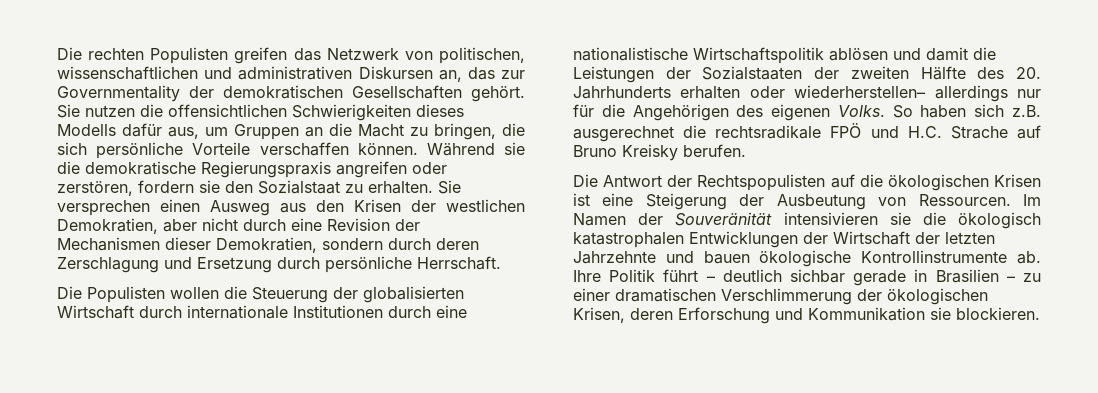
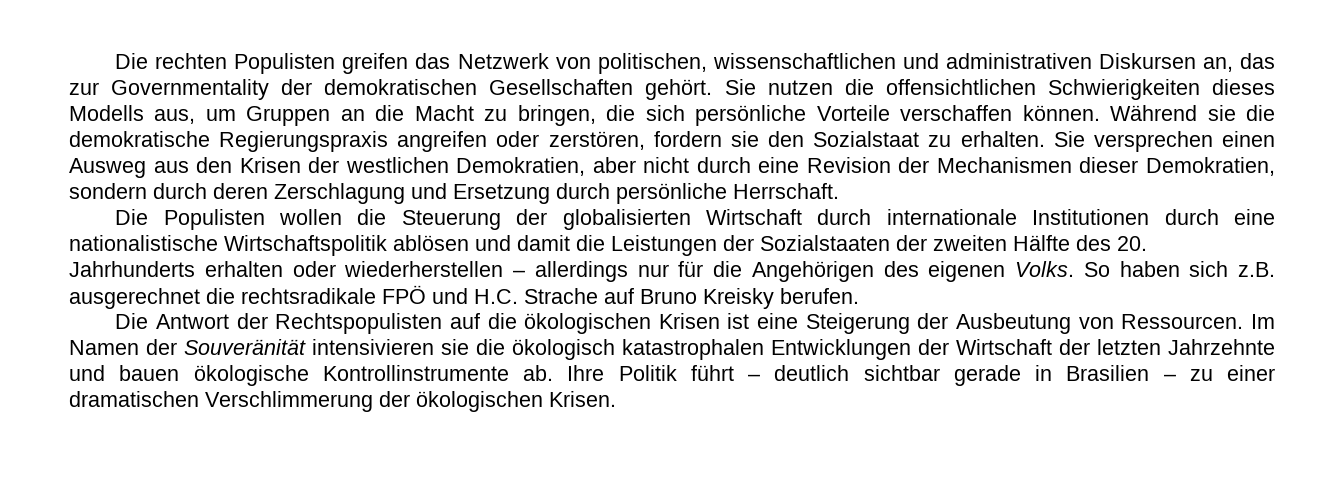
- Sie nutzen die offensichtlichen Schwierigkeiten dieses Modells dafür aus, um Gruppen an die Macht zu bringen, die sich persönliche Vorteile verschaffen können.
+ Sie nutzen die offensichtlichen Schwierigkeiten dieses Modells aus, um Gruppen an die Macht zu bringen, die sich persönliche Vorteile verschaffen können.
- Die Populisten wollen die Steuerung der globalisierten Wirtschaft durch internationale Institutionen durch eine nationalistische Wirtschaftspolitik ablösen und damit die Leistungen der Sozialstaaten der zweiten Hälfte des 20. Jahrhunderts erhalten oder wiederherstellen– allerdings nur für die Angehörigen des eigenen Volks.
+ Die Populisten wollen die Steuerung der globalisierten Wirtschaft durch internationale Institutionen durch eine nationalistische Wirtschaftspolitik ablösen und damit die Leistungen der Sozialstaaten der zweiten Hälfte des 20. Jahrhunderts erhalten oder wiederherstellen – allerdings nur für die Angehörigen des eigenen Volks.
- Ihre Politik führt – deutlich sichbar gerade in Brasilien – zu einer dramatischen Verschlimmerung der ökologischen Krisen, deren Erforschung und Kommunikation sie blockieren.
+ Ihre Politik führt – deutlich sichtbar gerade in Brasilien – zu einer dramatischen Verschlimmerung der ökologischen Krisen.

